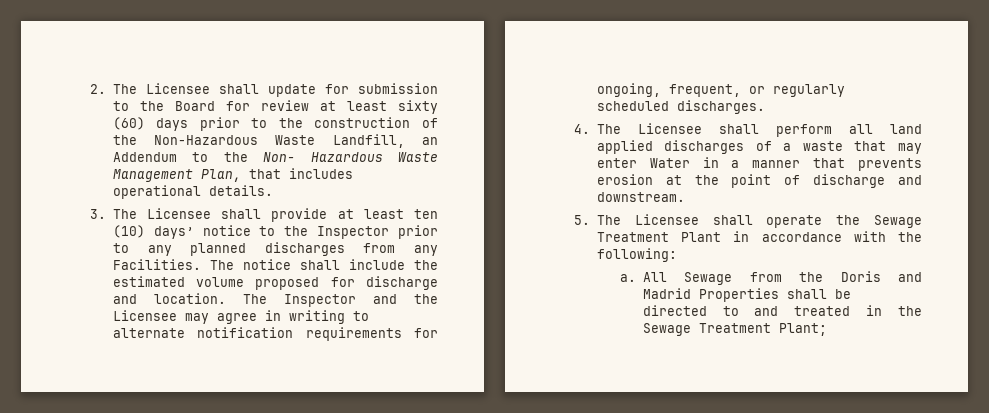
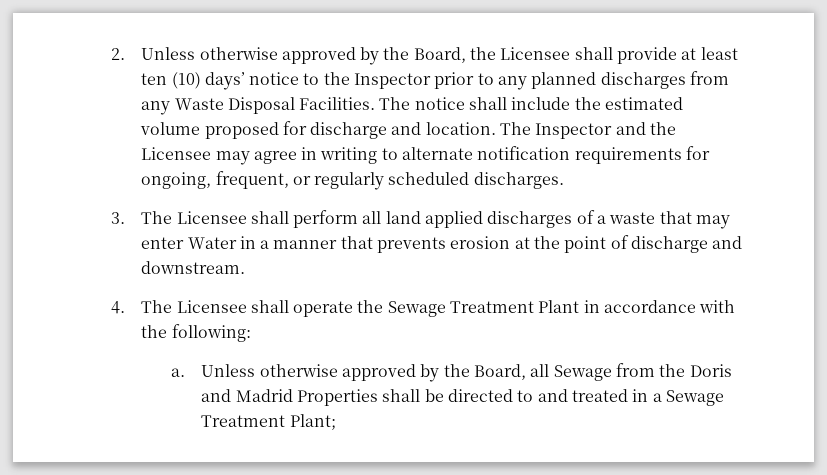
- 2. The Licensee shall update for submission to the Board for review at least sixty (60) days prior to the construction of the Non-Hazardous Waste Landfill, an Addendum to the Non- Hazardous Waste Management Plan, that includes operational details.
- 3. The Licensee shall provide at least ten (10) days’ notice to the Inspector prior to any planned discharges from any Facilities.
+ 2. Unless otherwise approved by the Board, the Licensee shall provide at least ten (10) days’ notice to the Inspector prior to any planned discharges from any Waste Disposal Facilities.
- 4. The Licensee shall perform all land applied discharges of a waste that may enter Water in a manner that prevents erosion at the point of discharge and downstream.
+ 3. The Licensee shall perform all land applied discharges of a waste that may enter Water in a manner that prevents erosion at the point of discharge and downstream.
- 5. The Licensee shall operate the Sewage Treatment Plant in accordance with the following:
+ 4. The Licensee shall operate the Sewage Treatment Plant in accordance with the following:
- All Sewage from the Doris and Madrid Properties shall be directed to and treated in the Sewage Treatment Plant;
+ Unless otherwise approved by the Board, all Sewage from the Doris and Madrid Properties shall be directed to and treated in a Sewage Treatment Plant;

